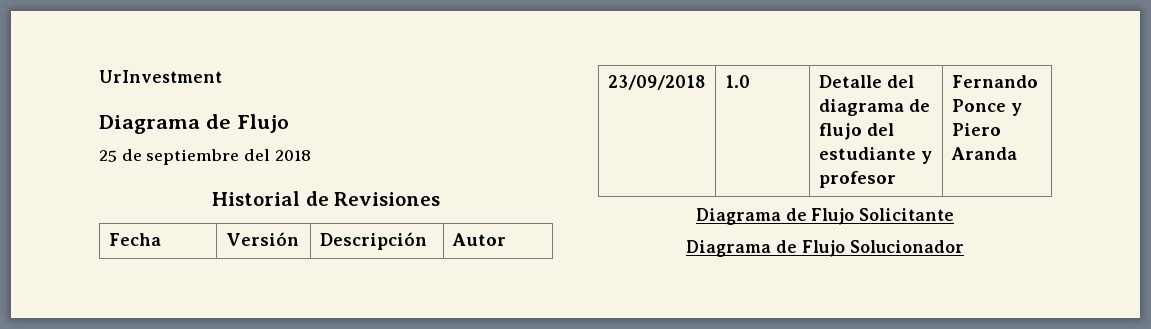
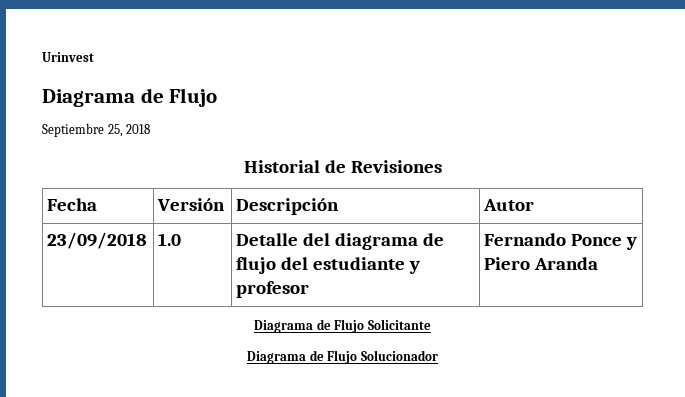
- UrInvestment
+ Urinvest
- 25 de septiembre del 2018
+ Septiembre 25, 2018

